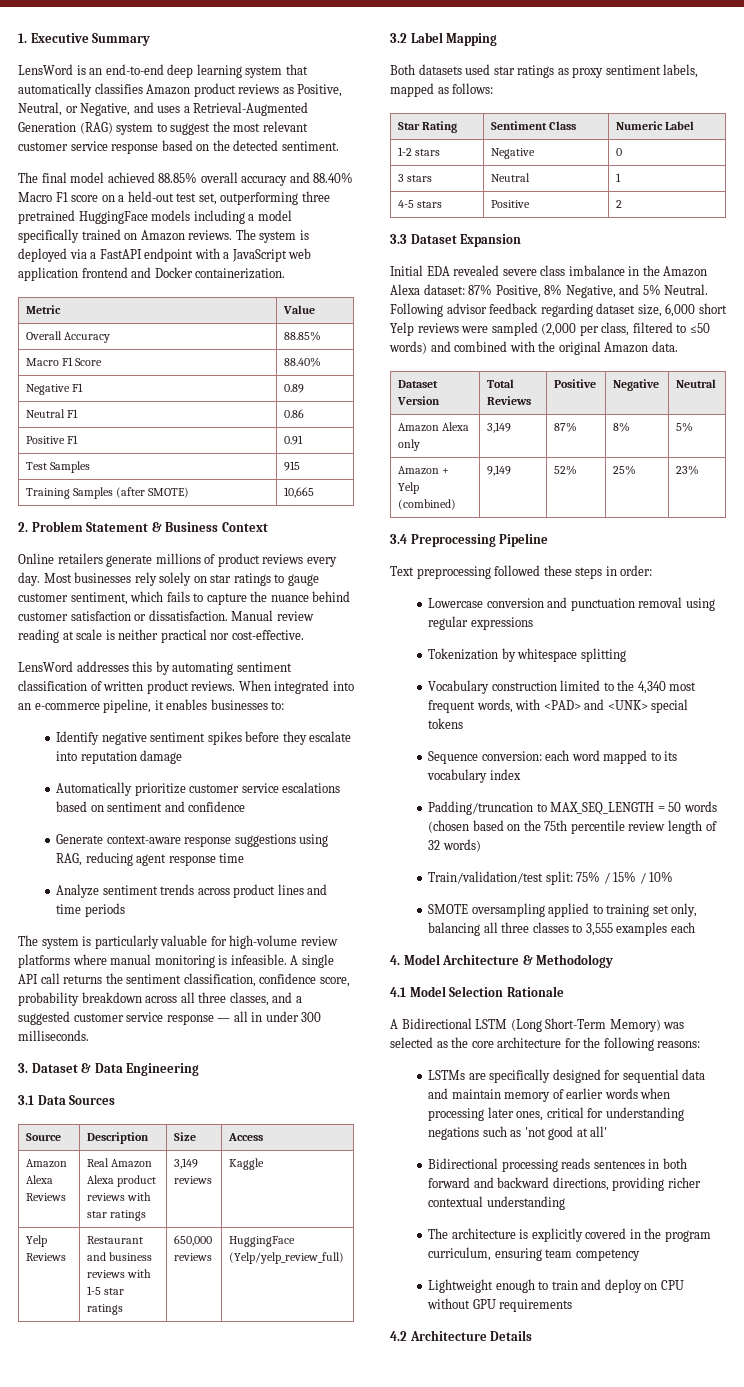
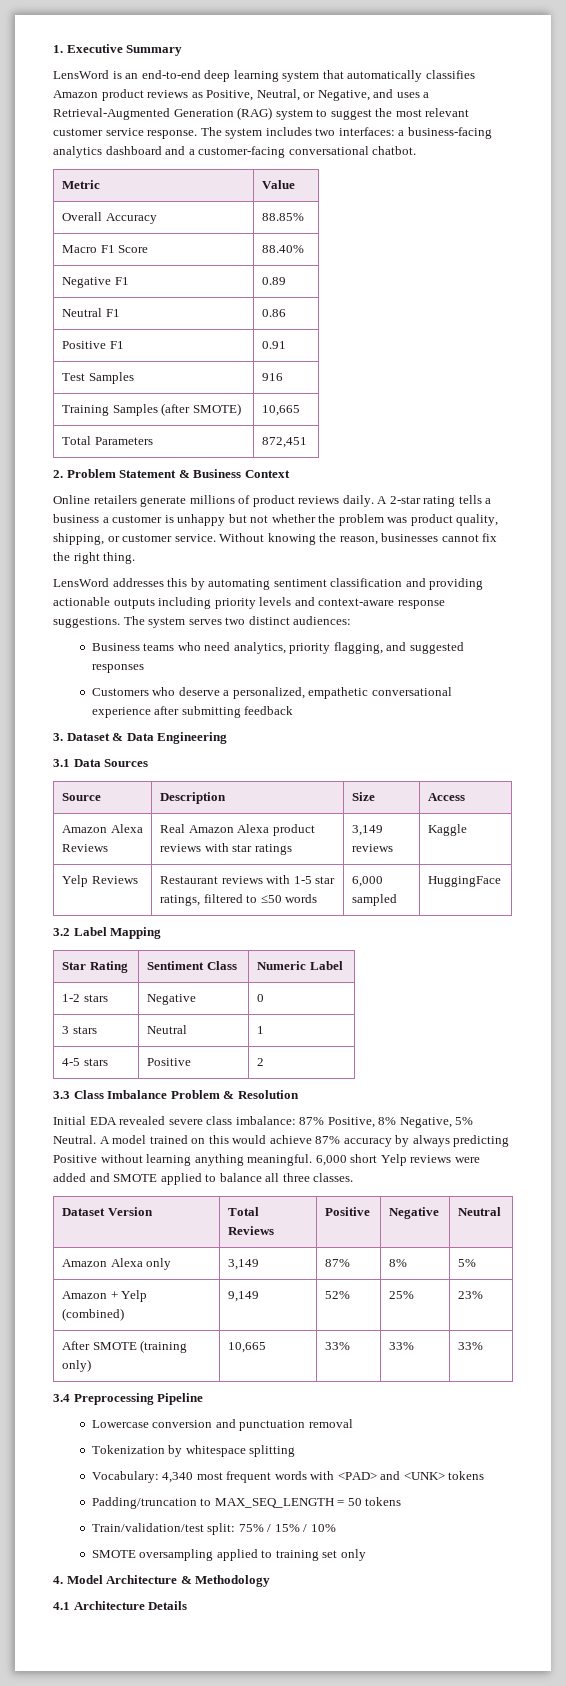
- LensWord is an end-to-end deep learning system that automatically classifies Amazon product reviews as Positive, Neutral, or Negative, and uses a Retrieval-Augmented Generation (RAG) system to suggest the most relevant customer service response based on the detected sentiment.
- The final model achieved 88.85% overall accuracy and 88.40% Macro F1 score on a held-out test set, outperforming three pretrained HuggingFace models including a model specifically trained on Amazon reviews. The system is deployed via a FastAPI endpoint with a JavaScript web application frontend and Docker containerization.
+ LensWord is an end-to-end deep learning system that automatically classifies Amazon product reviews as Positive, Neutral, or Negative, and uses a Retrieval-Augmented Generation (RAG) system to suggest the most relevant customer service response. The system includes two interfaces: a business-facing analytics dashboard and a customer-facing conversational chatbot.
- Test Samples | 915
+ Test Samples | 916
+ Total Parameters | 872,451
- Online retailers generate millions of product reviews every day. Most businesses rely solely on star ratings to gauge customer sentiment, which fails to capture the nuance behind customer satisfaction or dissatisfaction. Manual review reading at scale is neither practical nor cost-effective.
+ Online retailers generate millions of product reviews daily. A 2-star rating tells a business a customer is unhappy but not whether the problem was product quality, shipping, or customer service. Without knowing the reason, businesses cannot fix the right thing.
- LensWord addresses this by automating sentiment classification of written product reviews. When integrated into an e-commerce pipeline, it enables businesses to:
- Identify negative sentiment spikes before they escalate into reputation damage
- Automatically prioritize customer service escalations based on sentiment and confidence
- Generate context-aware response suggestions using RAG, reducing agent response time
- Analyze sentiment trends across product lines and time periods
- The system is particularly valuable for high-volume review platforms where manual monitoring is infeasible. A single API call returns the sentiment classification, confidence score, probability breakdown across all three classes, and a suggested customer service response — all in under 300 milliseconds.
+ LensWord addresses this by automating sentiment classification and providing actionable outputs including priority levels and context-aware response suggestions. The system serves two distinct audiences:
+ Business teams who need analytics, priority flagging, and suggested responses
+ Customers who deserve a personalized, empathetic conversational experience after submitting feedback
- Yelp Reviews | Restaurant and business reviews with 1-5 star ratings | 650,000 reviews | HuggingFace (Yelp/yelp_review_full)
+ Yelp Reviews | Restaurant reviews with 1-5 star ratings, filtered to ≤50 words | 6,000 sampled | HuggingFace
- Both datasets used star ratings as proxy sentiment labels, mapped as follows:
- 3.3 Dataset Expansion
+ 3.3 Class Imbalance Problem & Resolution
- Initial EDA revealed severe class imbalance in the Amazon Alexa dataset: 87% Positive, 8% Negative, and 5% Neutral.
+ Initial EDA revealed severe class imbalance: 87% Positive, 8% Negative, 5% Neutral.
- Following advisor feedback regarding dataset size, 6,000 short Yelp reviews were sampled (2,000 per class, filtered to ≤50 words) and combined with the original Amazon data.
+ A model trained on this would achieve 87% accuracy by always predicting Positive without learning anything meaningful. 6,000 short Yelp reviews were added and SMOTE applied to balance all three classes.
+ After SMOTE (training only) | 10,665 | 33% | 33% | 33%
  3.4 Preprocessing Pipeline
- Text preprocessing followed these steps in order:
- Lowercase conversion and punctuation removal using regular expressions
+ Lowercase conversion and punctuation removal
- Vocabulary construction limited to the 4,340 most frequent words, with <PAD> and <UNK> special tokens
- Sequence conversion: each word mapped to its vocabulary index
+ Vocabulary: 4,340 most frequent words with <PAD> and <UNK> tokens
- Padding/truncation to MAX_SEQ_LENGTH = 50 words (chosen based on the 75th percentile review length of 32 words)
+ Padding/truncation to MAX_SEQ_LENGTH = 50 tokens
- SMOTE oversampling applied to training set only, balancing all three classes to 3,555 examples each
+ SMOTE oversampling applied to training set only
- 4.1 Model Selection Rationale
- A Bidirectional LSTM (Long Short-Term Memory) was selected as the core architecture for the following reasons:
- LSTMs are specifically designed for sequential data and maintain memory of earlier words when processing later ones, critical for understanding negations such as 'not good at all'
- Bidirectional processing reads sentences in both forward and backward directions, providing richer contextual understanding
- The architecture is explicitly covered in the program curriculum, ensuring team competency
- Lightweight enough to train and deploy on CPU without GPU requirements
- 4.2 Architecture Details
+ 4.1 Architecture Details

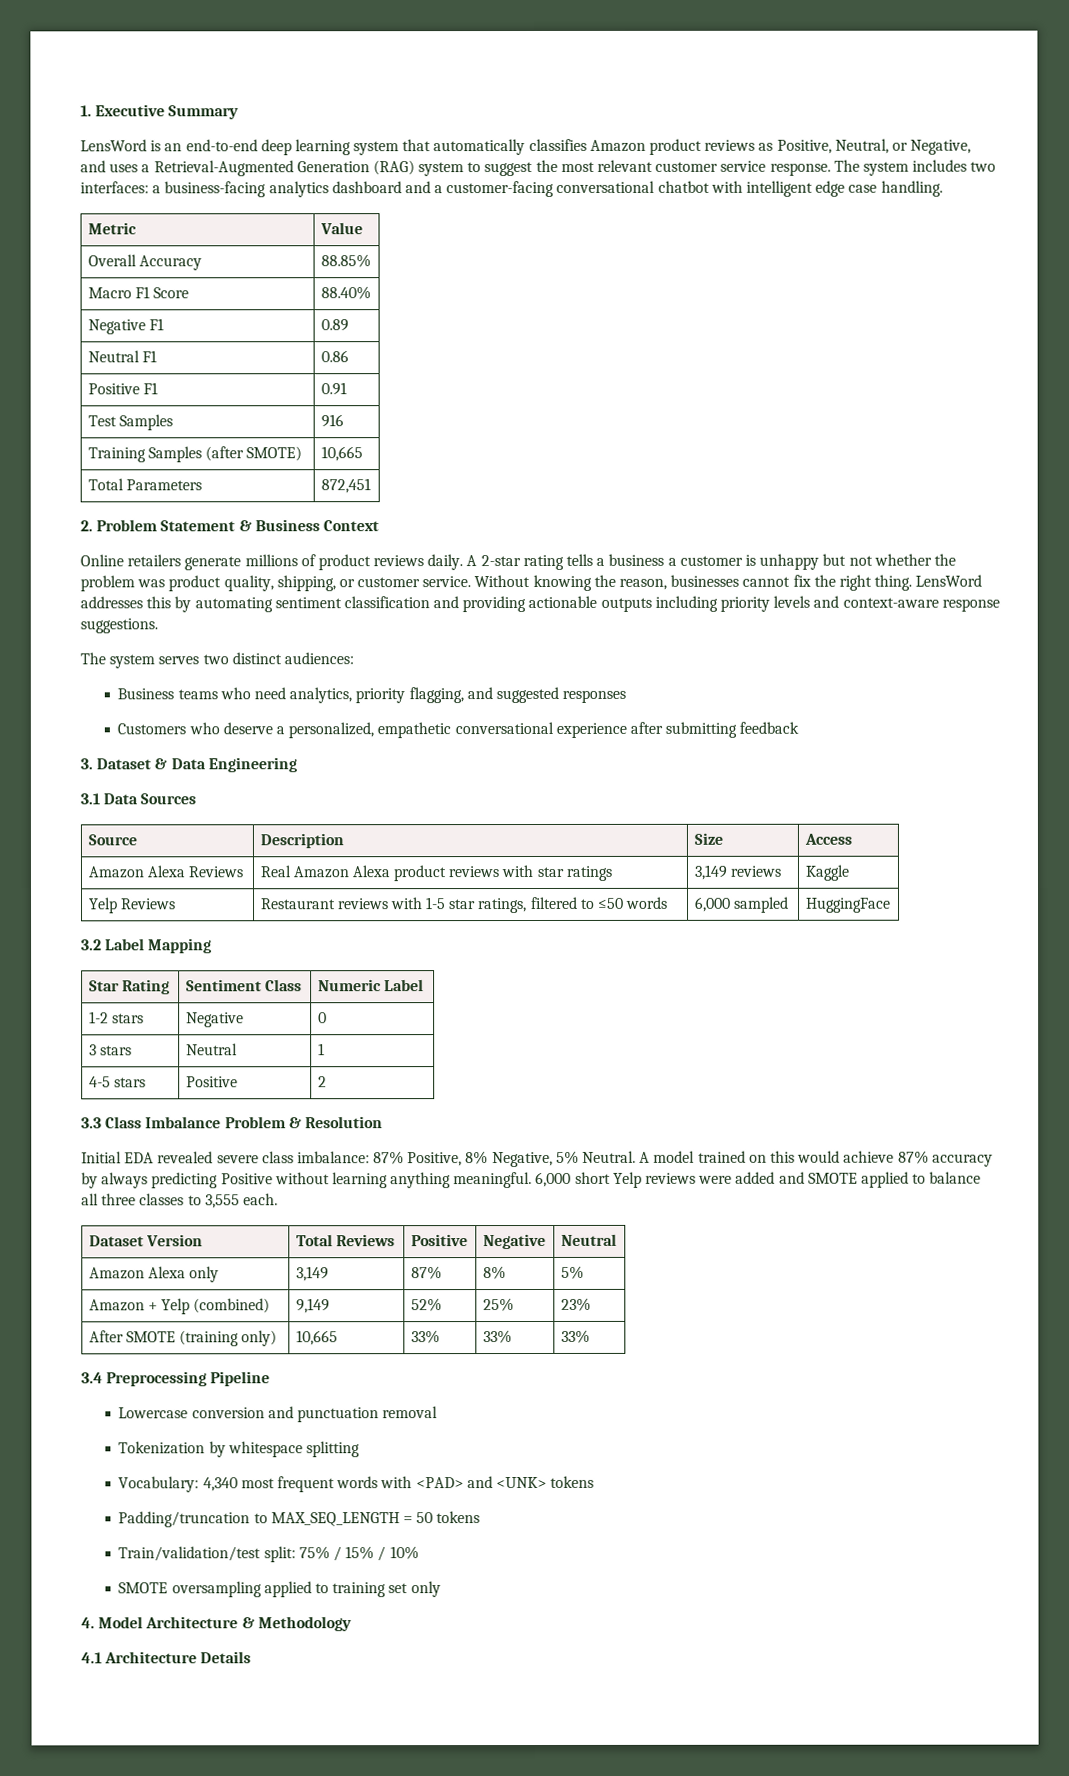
- The system includes two interfaces: a business-facing analytics dashboard and a customer-facing conversational chatbot.
+ The system includes two interfaces: a business-facing analytics dashboard and a customer-facing conversational chatbot with intelligent edge case handling.
- Without knowing the reason, businesses cannot fix the right thing.
- LensWord addresses this by automating sentiment classification and providing actionable outputs including priority levels and context-aware response suggestions. The system serves two distinct audiences:
+ Without knowing the reason, businesses cannot fix the right thing. LensWord addresses this by automating sentiment classification and providing actionable outputs including priority levels and context-aware response suggestions.
+ The system serves two distinct audiences:
- 6,000 short Yelp reviews were added and SMOTE applied to balance all three classes.
+ 6,000 short Yelp reviews were added and SMOTE applied to balance all three classes to 3,555 each.

